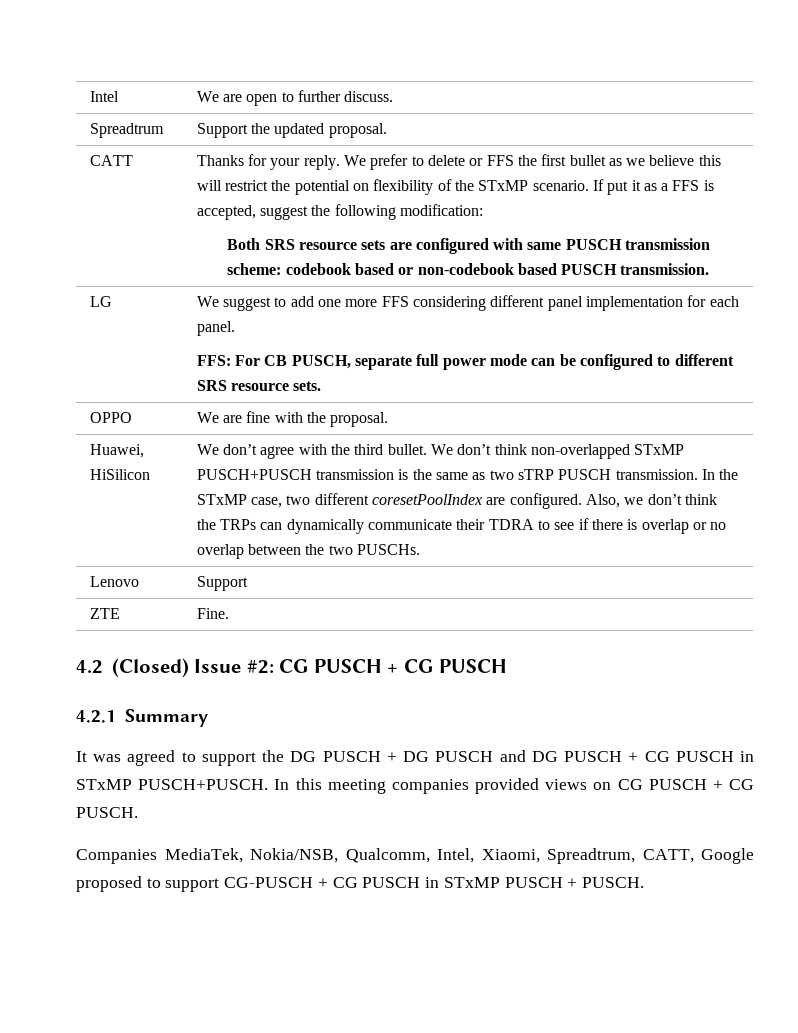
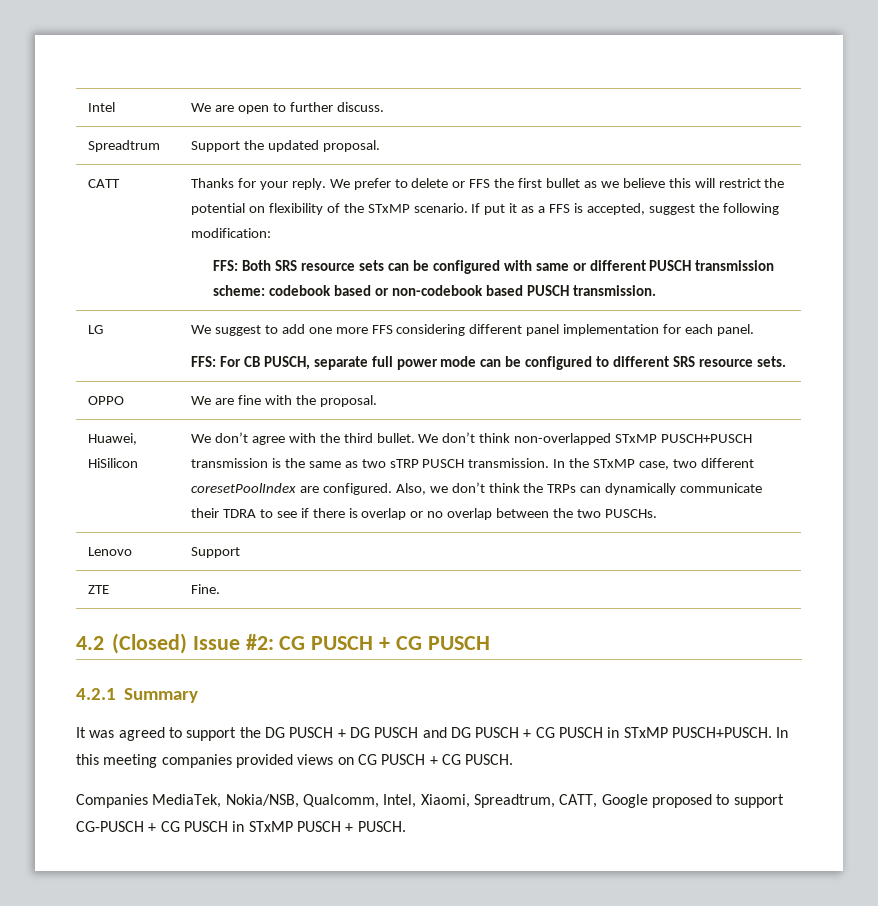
- Both SRS resource sets are configured with same PUSCH transmission scheme: codebook based or non-codebook based PUSCH transmission.
+ FFS: Both SRS resource sets can be configured with same or different PUSCH transmission scheme: codebook based or non-codebook based PUSCH transmission.

